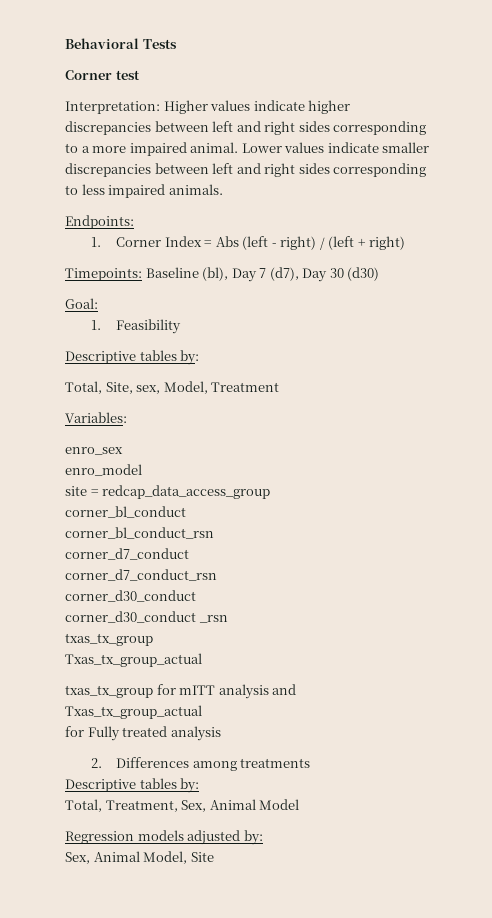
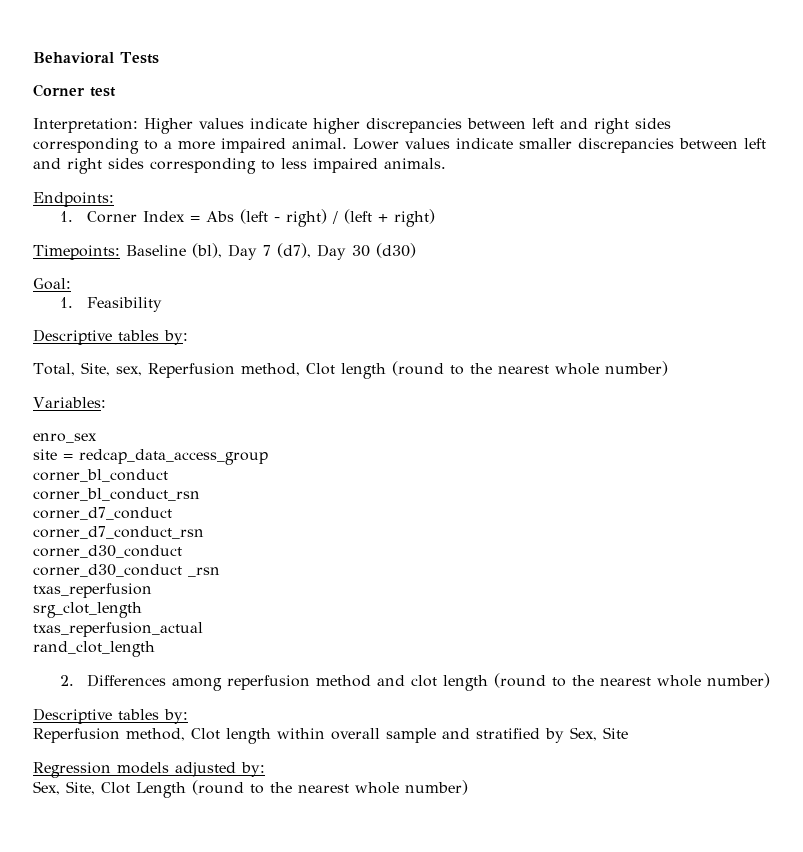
- Total, Site, sex, Model, Treatment
+ Total, Site, sex, Reperfusion method, Clot length (round to the nearest whole number)
- enro_model
  corner_d30_conduct _rsn
- txas_tx_group
- Txas_tx_group_actual
- txas_tx_group for mITT analysis and Txas_tx_group_actual
- for Fully treated analysis
- 2. Differences among treatments
+ txas_reperfusion
+ srg_clot_length
+ txas_reperfusion_actual
+ rand_clot_length
+ 2. Differences among reperfusion method and clot length (round to the nearest whole number)
  Descriptive tables by:
- Total, Treatment, Sex, Animal Model
+ Reperfusion method, Clot length within overall sample and stratified by Sex, Site
- Sex, Animal Model, Site
+ Sex, Site, Clot Length (round to the nearest whole number)

